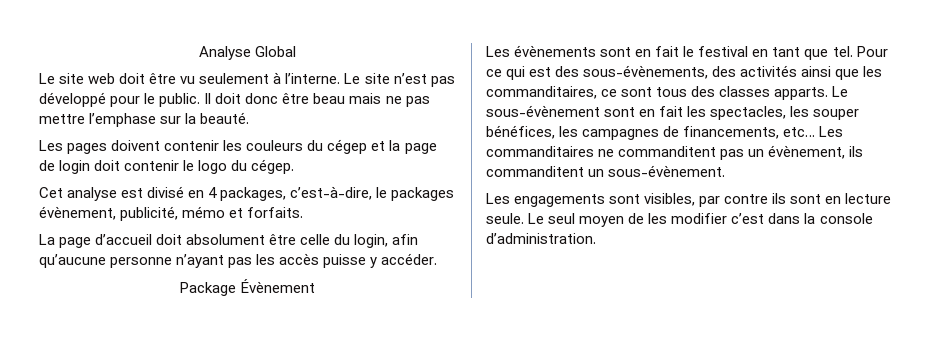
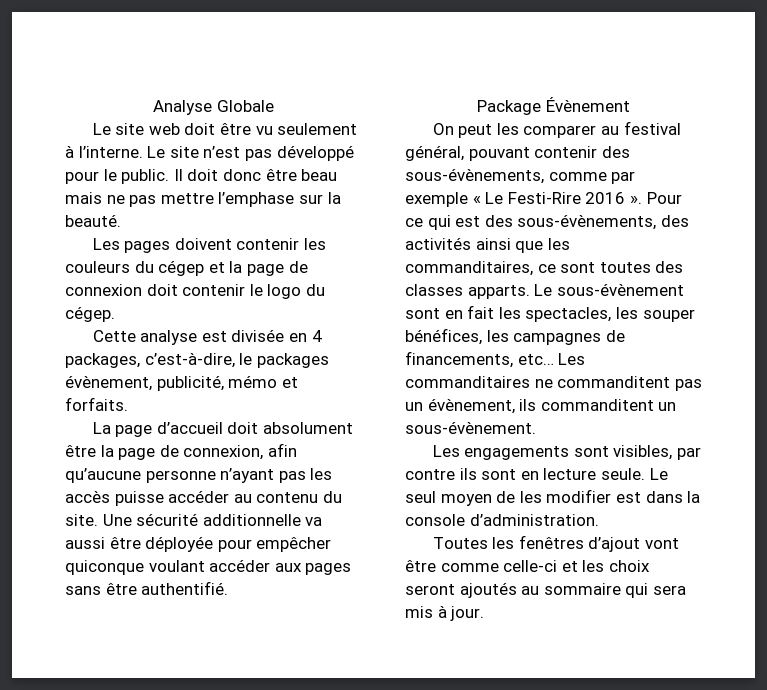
- Analyse Global
+ Analyse Globale
- Les pages doivent contenir les couleurs du cégep et la page de login doit contenir le logo du cégep.
+ Les pages doivent contenir les couleurs du cégep et la page de connexion doit contenir le logo du cégep.
- Cet analyse est divisé en 4 packages, c’est-à-dire, le packages évènement, publicité, mémo et forfaits.
+ Cette analyse est divisée en 4 packages, c’est-à-dire, le packages évènement, publicité, mémo et forfaits.
- La page d’accueil doit absolument être celle du login, afin qu’aucune personne n’ayant pas les accès puisse y accéder.
+ La page d’accueil doit absolument être la page de connexion, afin qu’aucune personne n’ayant pas les accès puisse accéder au contenu du site. Une sécurité additionnelle va aussi être déployée pour empêcher quiconque voulant accéder aux pages sans être authentifié.
  Package Évènement
- Les évènements sont en fait le festival en tant que tel.
+ On peut les comparer au festival général, pouvant contenir des sous-évènements, comme par exemple « Le Festi-Rire 2016 ».
- Pour ce qui est des sous-évènements, des activités ainsi que les commanditaires, ce sont tous des classes apparts.
+ Pour ce qui est des sous-évènements, des activités ainsi que les commanditaires, ce sont toutes des classes apparts.
- Le seul moyen de les modifier c’est dans la console d’administration.
+ Le seul moyen de les modifier est dans la console d’administration.
+ Toutes les fenêtres d’ajout vont être comme celle-ci et les choix seront ajoutés au sommaire qui sera mis à jour.

